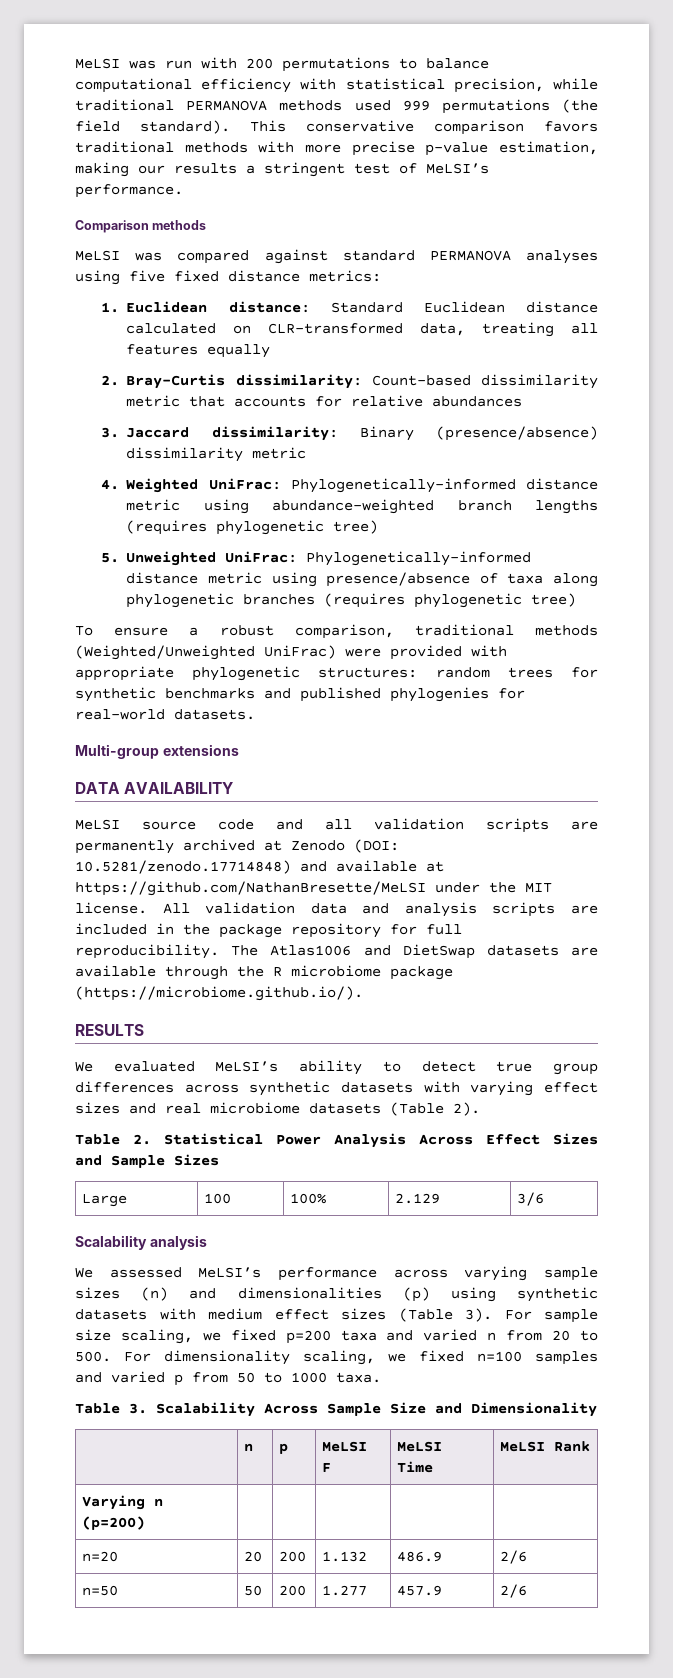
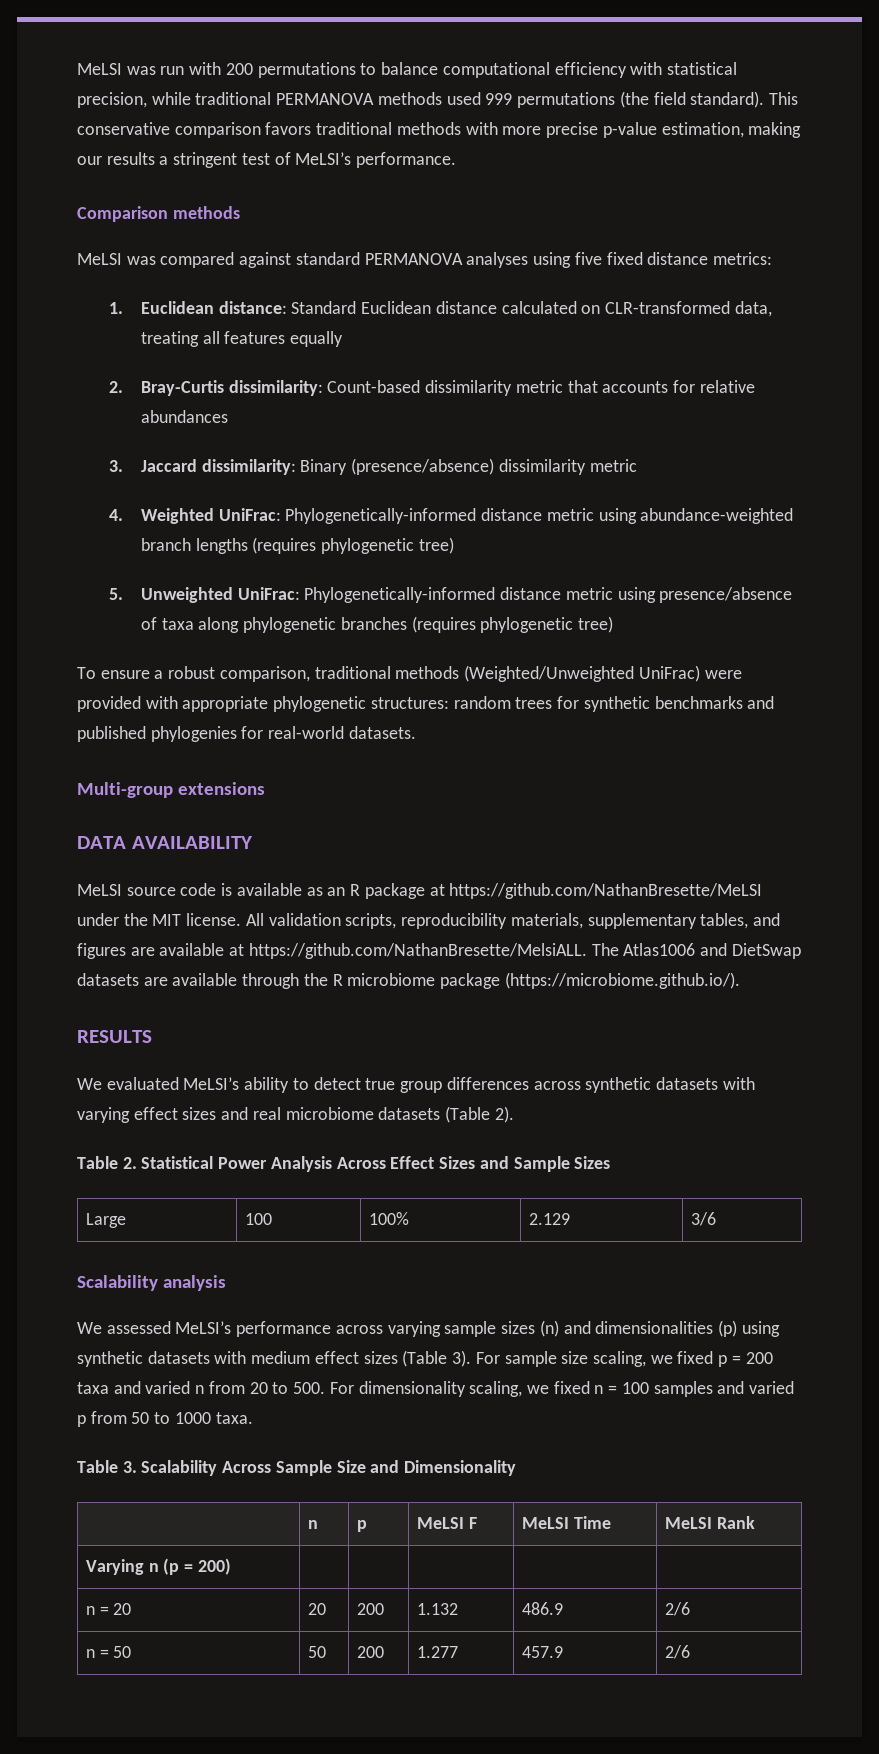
- MeLSI source code and all validation scripts are permanently archived at Zenodo (DOI: 10.5281/zenodo.17714848) and available at https://github.com/NathanBresette/MeLSI under the MIT license.
+ MeLSI source code is available as an R package at https://github.com/NathanBresette/MeLSI under the MIT license.
- All validation data and analysis scripts are included in the package repository for full reproducibility. The Atlas1006 and DietSwap datasets are available through the R microbiome package (https://microbiome.github.io/).
+ All validation scripts, reproducibility materials, supplementary tables, and figures are available at https://github.com/NathanBresette/MelsiALL. The Atlas1006 and DietSwap datasets are available through the R microbiome package (https://microbiome.github.io/).
- For sample size scaling, we fixed p=200 taxa and varied n from 20 to 500. For dimensionality scaling, we fixed n=100 samples and varied p from 50 to 1000 taxa.
+ For sample size scaling, we fixed p = 200 taxa and varied n from 20 to 500. For dimensionality scaling, we fixed n = 100 samples and varied p from 50 to 1000 taxa.
- Varying n (p=200) | | | | |
- n=20 | 20 | 200 | 1.132 | 486.9 | 2/6
+ Varying n (p = 200) | | | | |
+ n = 20 | 20 | 200 | 1.132 | 486.9 | 2/6
- n=50 | 50 | 200 | 1.277 | 457.9 | 2/6
+ n = 50 | 50 | 200 | 1.277 | 457.9 | 2/6

